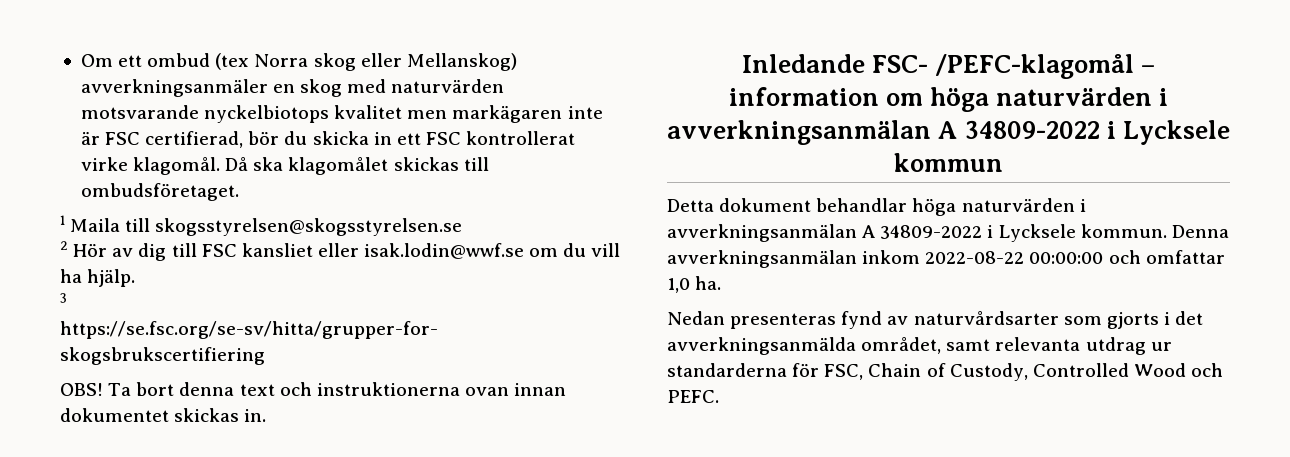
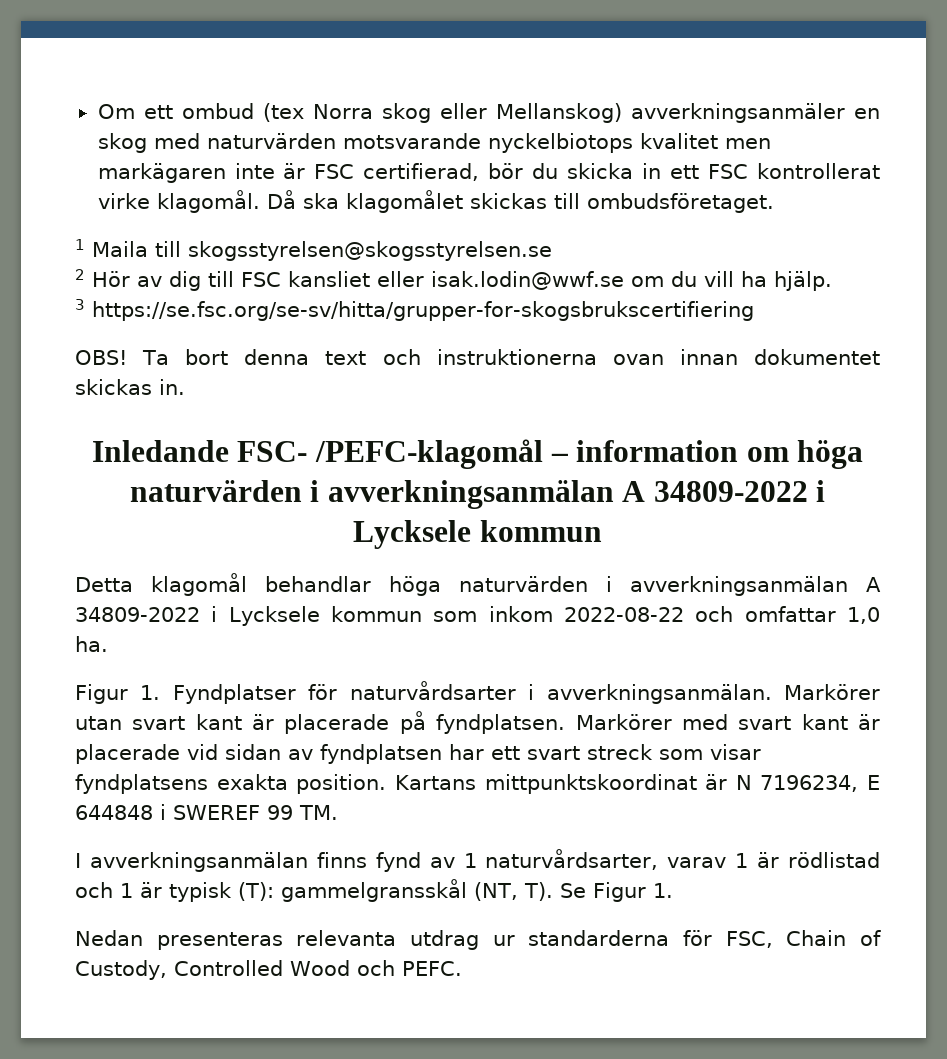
- Detta dokument behandlar höga naturvärden i avverkningsanmälan A 34809-2022 i Lycksele kommun. Denna avverkningsanmälan inkom 2022-08-22 00:00:00 och omfattar 1,0 ha.
+ Detta klagomål behandlar höga naturvärden i avverkningsanmälan A 34809-2022 i Lycksele kommun som inkom 2022-08-22 och omfattar 1,0 ha.
- Nedan presenteras fynd av naturvårdsarter som gjorts i det avverkningsanmälda området, samt relevanta utdrag ur standarderna för FSC, Chain of Custody, Controlled Wood och PEFC.
+ Figur 1. Fyndplatser för naturvårdsarter i avverkningsanmälan. Markörer utan svart kant är placerade på fyndplatsen. Markörer med svart kant är placerade vid sidan av fyndplatsen har ett svart streck som visar fyndplatsens exakta position. Kartans mittpunktskoordinat är N 7196234, E 644848 i SWEREF 99 TM.
+ I avverkningsanmälan finns fynd av 1 naturvårdsarter, varav 1 är rödlistad och 1 är typisk (T): gammelgransskål (NT, T). Se Figur 1.
+ Nedan presenteras relevanta utdrag ur standarderna för FSC, Chain of Custody, Controlled Wood och PEFC.

